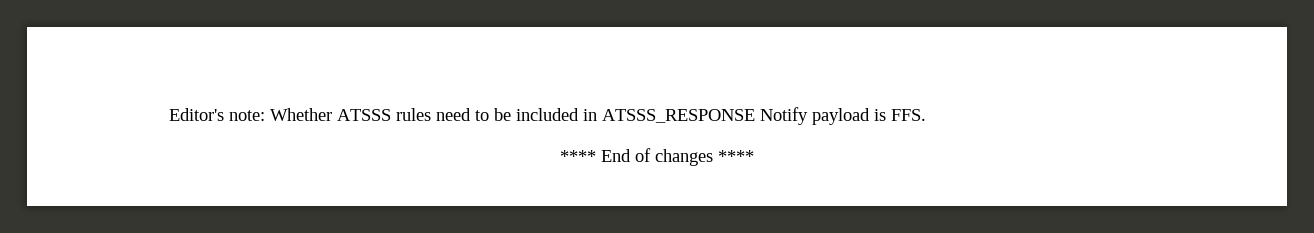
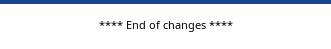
- Editor's note: Whether ATSSS rules need to be included in ATSSS_RESPONSE Notify payload is FFS.

